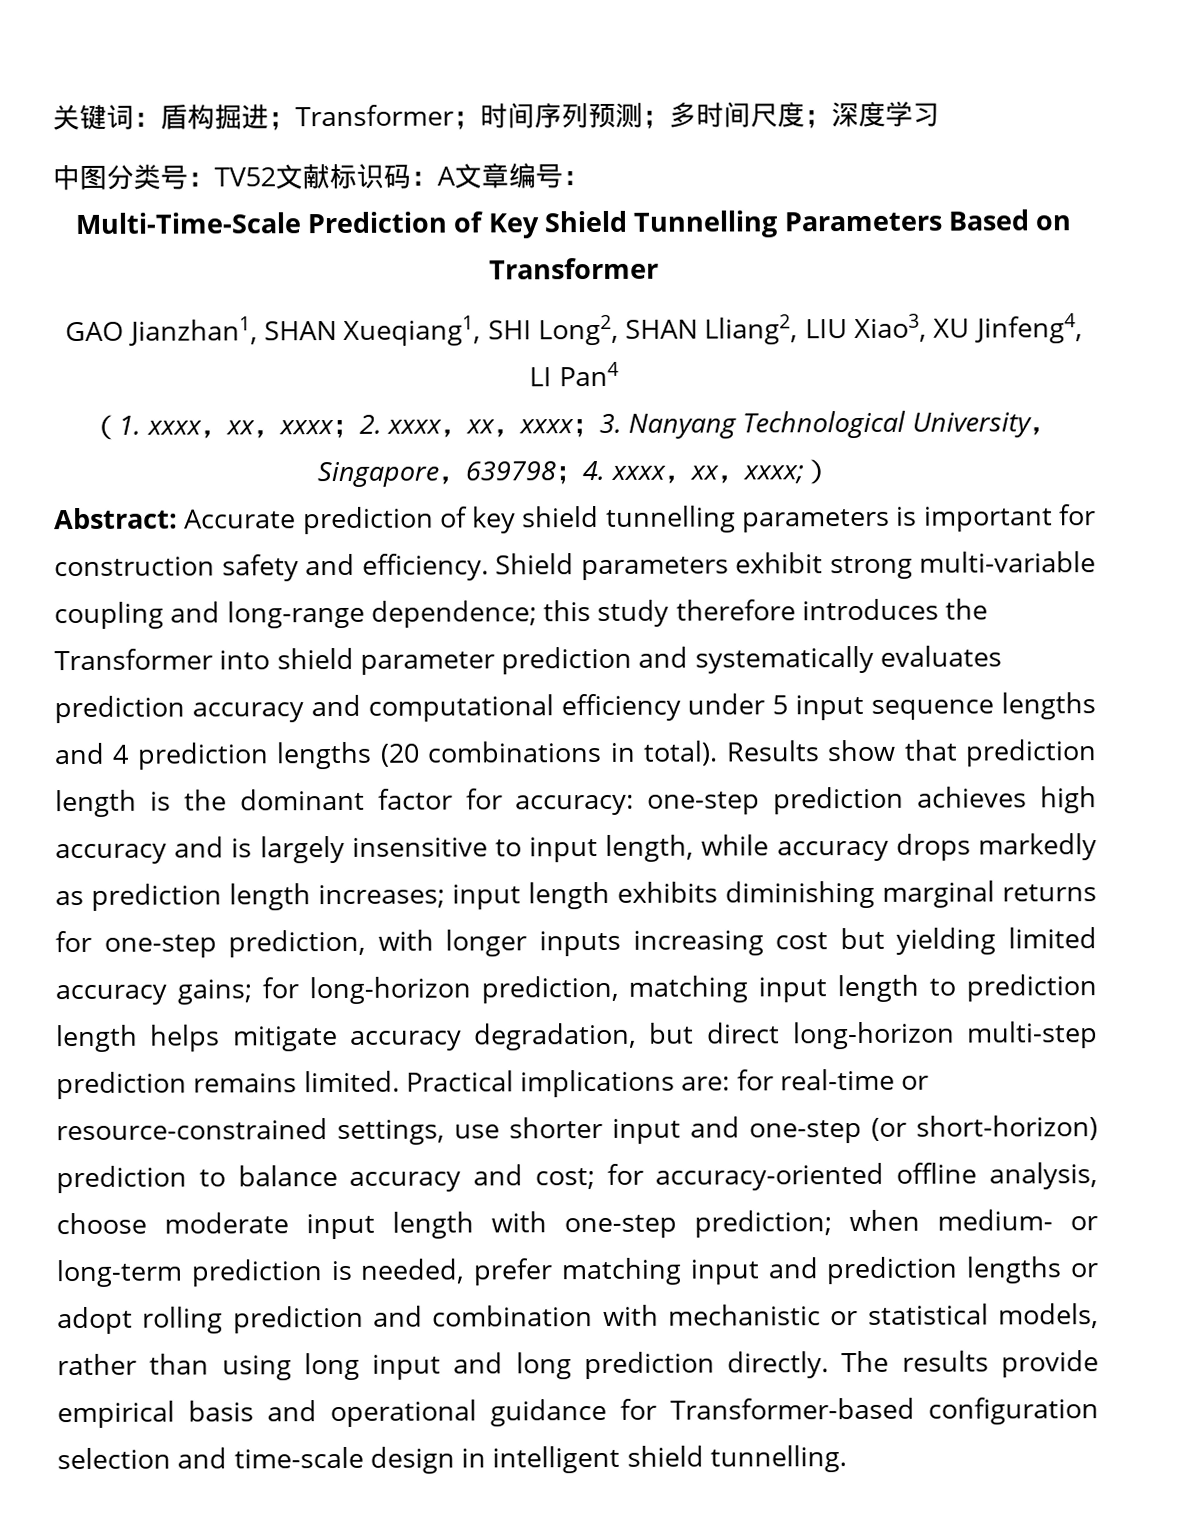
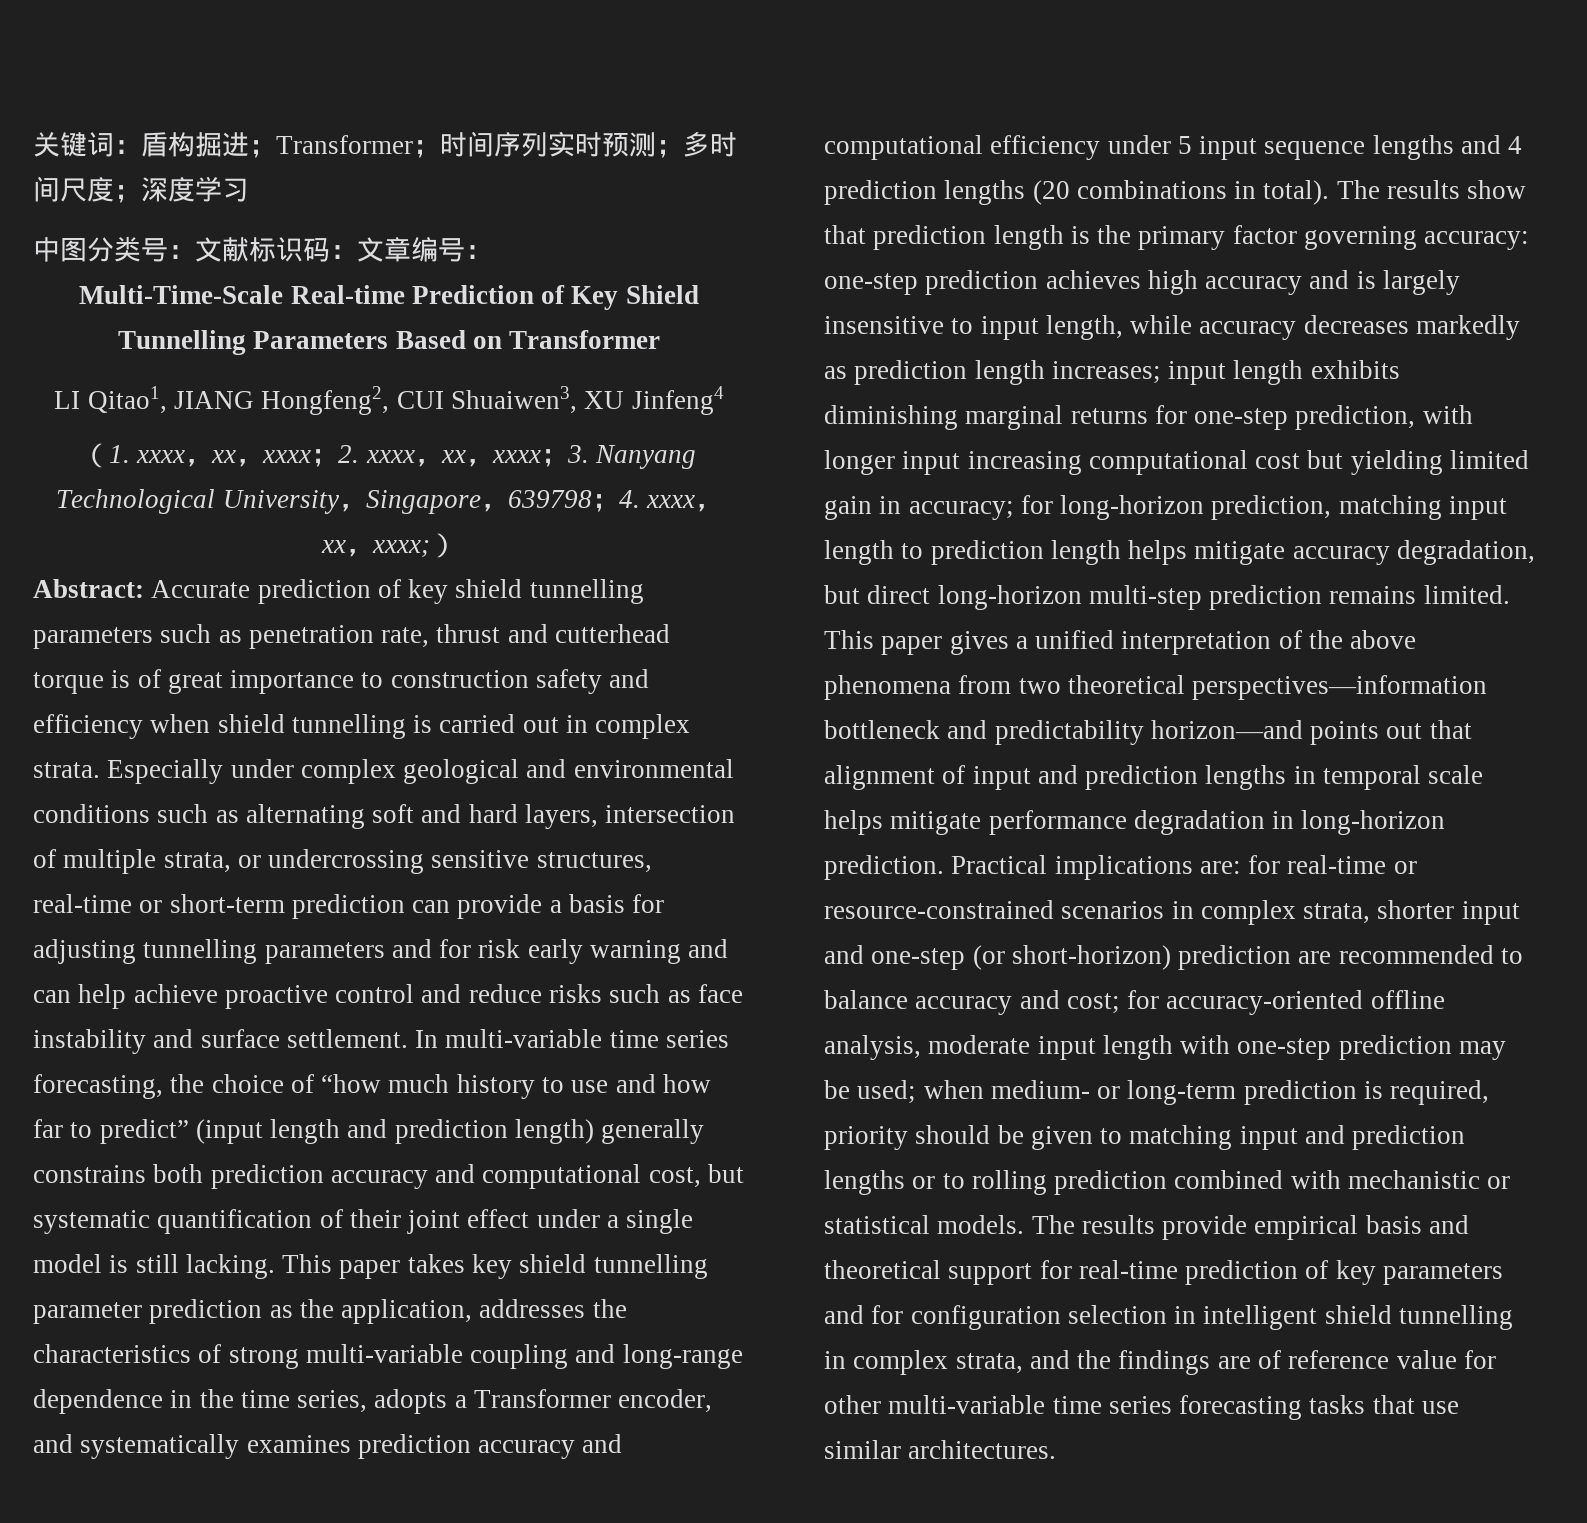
- 关键词：盾构掘进；Transformer；时间序列预测；多时间尺度；深度学习
+ 关键词：盾构掘进；Transformer；时间序列实时预测；多时间尺度；深度学习
- 中图分类号：TV52文献标识码：A文章编号：
+ 中图分类号：文献标识码：文章编号：
- Multi-Time-Scale Prediction of Key Shield Tunnelling Parameters Based on Transformer
+ Multi-Time-Scale Real-time Prediction of Key Shield Tunnelling Parameters Based on Transformer
- GAO Jianzhan1, SHAN Xueqiang1, SHI Long2, SHAN Lliang2, LIU Xiao3, XU Jinfeng4, LI Pan4
+ LI Qitao1, JIANG Hongfeng2, CUI Shuaiwen3, XU Jinfeng4
- Abstract: Accurate prediction of key shield tunnelling parameters is important for construction safety and efficiency. Shield parameters exhibit strong multi-variable coupling and long-range dependence; this study therefore introduces the Transformer into shield parameter prediction and systematically evaluates prediction accuracy and computational efficiency under 5 input sequence lengths and 4 prediction lengths (20 combinations in total).
+ Abstract: Accurate prediction of key shield tunnelling parameters such as penetration rate, thrust and cutterhead torque is of great importance to construction safety and efficiency when shield tunnelling is carried out in complex strata. Especially under complex geological and environmental conditions such as alternating soft and hard layers, intersection of multiple strata, or undercrossing sensitive structures, real-time or short-term prediction can provide a basis for adjusting tunnelling parameters and for risk early warning and can help achieve proactive control and reduce risks such as face instability and surface settlement. In multi-variable time series forecasting, the choice of “how much history to use and how far to predict” (input length and prediction length) generally constrains both prediction accuracy and computational cost, but systematic quantification of their joint effect under a single model is still lacking. This paper takes key shield tunnelling parameter prediction as the application, addresses the characteristics of strong multi-variable coupling and long-range dependence in the time series, adopts a Transformer encoder, and systematically examines prediction accuracy and computational efficiency under 5 input sequence lengths and 4 prediction lengths (20 combinations in total).
- Results show that prediction length is the dominant factor for accuracy:
+ The results show that prediction length is the primary factor governing accuracy:
- one-step prediction achieves high accuracy and is largely insensitive to input length, while accuracy drops markedly as prediction length increases;
+ one-step prediction achieves high accuracy and is largely insensitive to input length, while accuracy decreases markedly as prediction length increases;
- input length exhibits diminishing marginal returns for one-step prediction, with longer inputs increasing cost but yielding limited accuracy gains;
+ input length exhibits diminishing marginal returns for one-step prediction, with longer input increasing computational cost but yielding limited gain in accuracy;
+ This paper gives a unified interpretation of the above phenomena from two theoretical perspectives—information bottleneck and predictability horizon—and points out that alignment of input and prediction lengths in temporal scale helps mitigate performance degradation in long-horizon prediction.
- Practical implications are: for real-time or resource-constrained settings, use shorter input and one-step (or short-horizon) prediction to balance accuracy and cost; for accuracy-oriented offline analysis, choose moderate input length with one-step prediction; when medium- or long-term prediction is needed, prefer matching input and prediction lengths or adopt rolling prediction and combination with mechanistic or statistical models, rather than using long input and long prediction directly.
+ Practical implications are: for real-time or resource-constrained scenarios in complex strata, shorter input and one-step (or short-horizon) prediction are recommended to balance accuracy and cost; for accuracy-oriented offline analysis, moderate input length with one-step prediction may be used; when medium- or long-term prediction is required, priority should be given to matching input and prediction lengths or to rolling prediction combined with mechanistic or statistical models.
- The results provide empirical basis and operational guidance for Transformer-based configuration selection and time-scale design in intelligent shield tunnelling.
+ The results provide empirical basis and theoretical support for real-time prediction of key parameters and for configuration selection in intelligent shield tunnelling in complex strata, and the findings are of reference value for other multi-variable time series forecasting tasks that use similar architectures.

